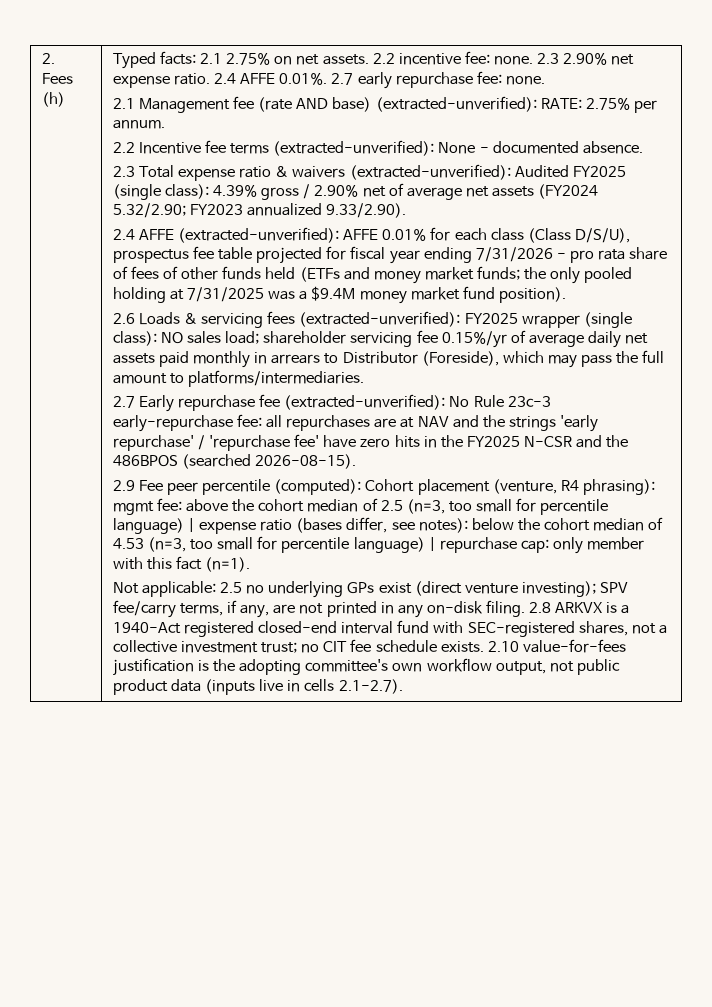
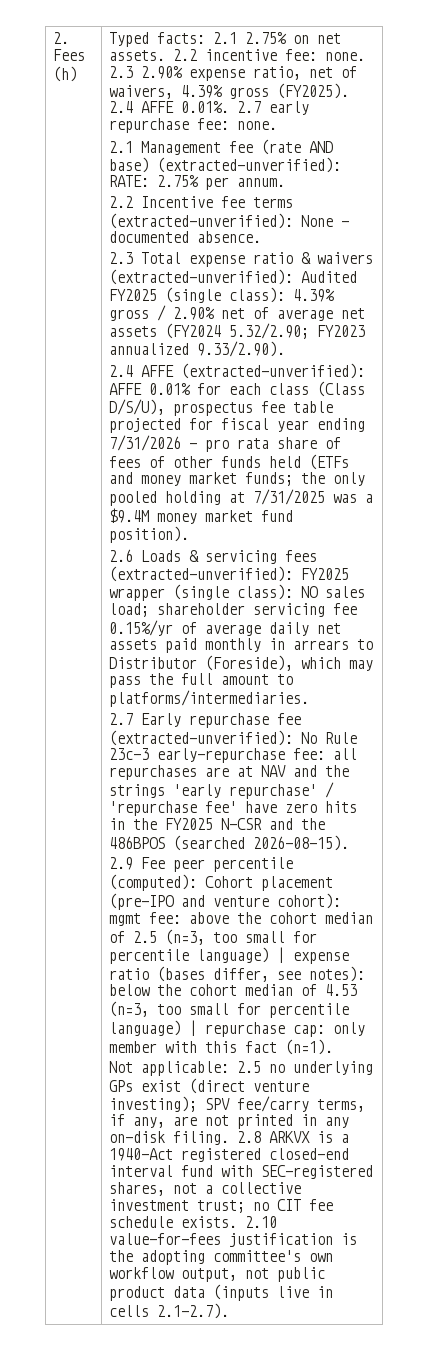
- 2.3 2.90% net expense ratio.
+ 2.3 2.90% expense ratio, net of waivers, 4.39% gross (FY2025).
- 2.9 Fee peer percentile (computed): Cohort placement (venture, R4 phrasing): mgmt fee: above the cohort median of 2.5 (n=3, too small for percentile language) | expense ratio (bases differ, see notes): below the cohort median of 4.53 (n=3, too small for percentile language) | repurchase cap: only member with this fact (n=1).
+ 2.9 Fee peer percentile (computed): Cohort placement (pre-IPO and venture cohort): mgmt fee: above the cohort median of 2.5 (n=3, too small for percentile language) | expense ratio (bases differ, see notes): below the cohort median of 4.53 (n=3, too small for percentile language) | repurchase cap: only member with this fact (n=1).

